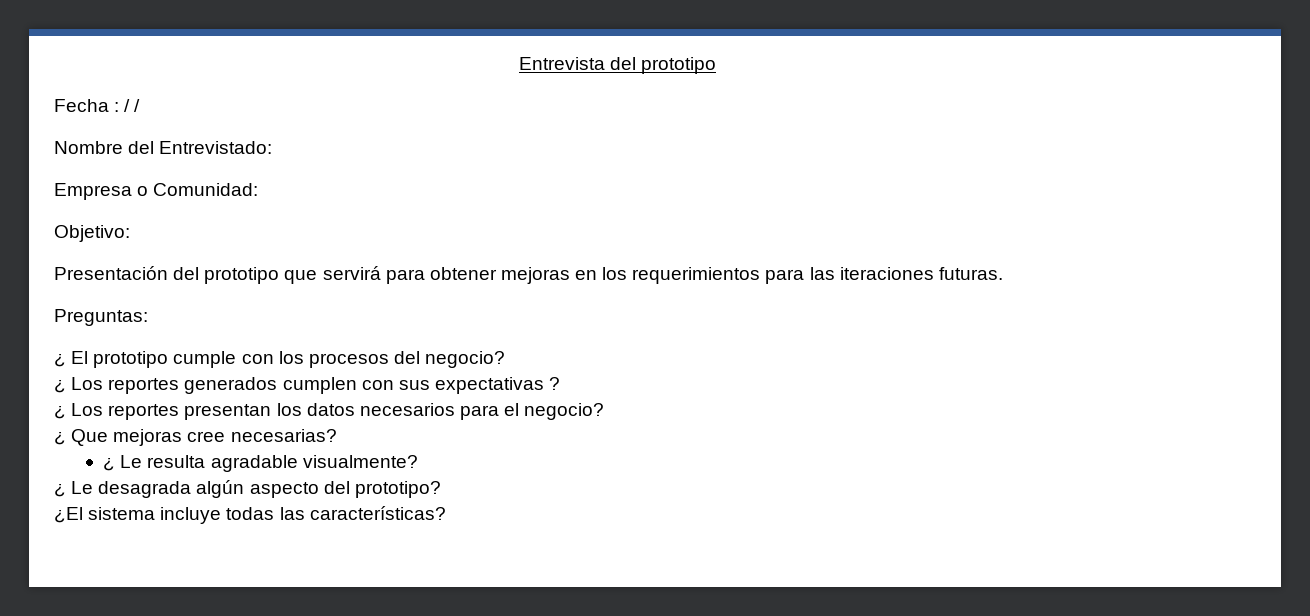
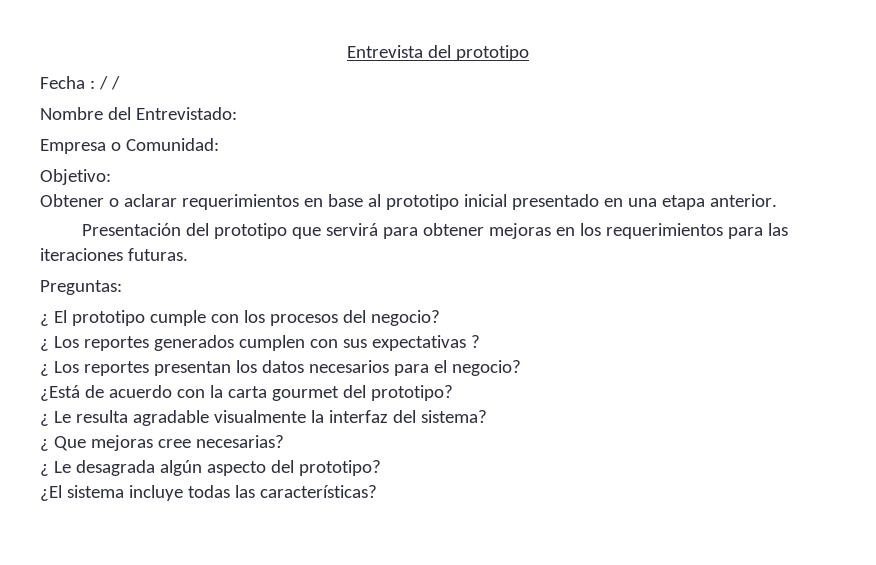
+ Obtener o aclarar requerimientos en base al prototipo inicial presentado en una etapa anterior.
+ ¿Está de acuerdo con la carta gourmet del prototipo?
+ ¿ Le resulta agradable visualmente la interfaz del sistema?
- ¿ Le resulta agradable visualmente?

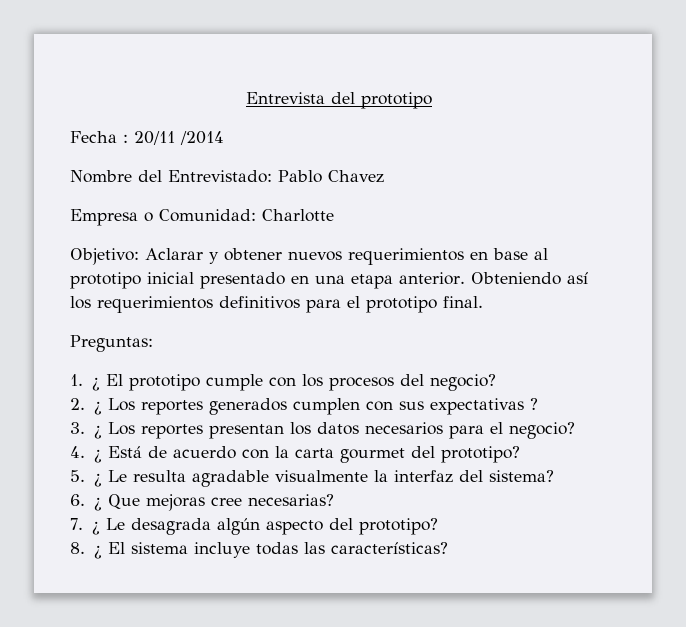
- Fecha : / /
+ Fecha : 20/11 /2014
- Nombre del Entrevistado:
+ Nombre del Entrevistado: Pablo Chavez
- Empresa o Comunidad:
+ Empresa o Comunidad: Charlotte
- Objetivo:
- Obtener o aclarar requerimientos en base al prototipo inicial presentado en una etapa anterior.
- Presentación del prototipo que servirá para obtener mejoras en los requerimientos para las iteraciones futuras.
+ Objetivo: Aclarar y obtener nuevos requerimientos en base al prototipo inicial presentado en una etapa anterior. Obteniendo así los requerimientos definitivos para el prototipo final.
- ¿ El prototipo cumple con los procesos del negocio?
+ 1. ¿ El prototipo cumple con los procesos del negocio?
- ¿ Los reportes generados cumplen con sus expectativas ?
+ 2. ¿ Los reportes generados cumplen con sus expectativas ?
- ¿ Los reportes presentan los datos necesarios para el negocio?
+ 3. ¿ Los reportes presentan los datos necesarios para el negocio?
- ¿Está de acuerdo con la carta gourmet del prototipo?
+ 4. ¿ Está de acuerdo con la carta gourmet del prototipo?
- ¿ Le resulta agradable visualmente la interfaz del sistema?
+ 5. ¿ Le resulta agradable visualmente la interfaz del sistema?
- ¿ Que mejoras cree necesarias?
+ 6. ¿ Que mejoras cree necesarias?
- ¿ Le desagrada algún aspecto del prototipo?
+ 7. ¿ Le desagrada algún aspecto del prototipo?
- ¿El sistema incluye todas las características?
+ 8. ¿ El sistema incluye todas las características?

